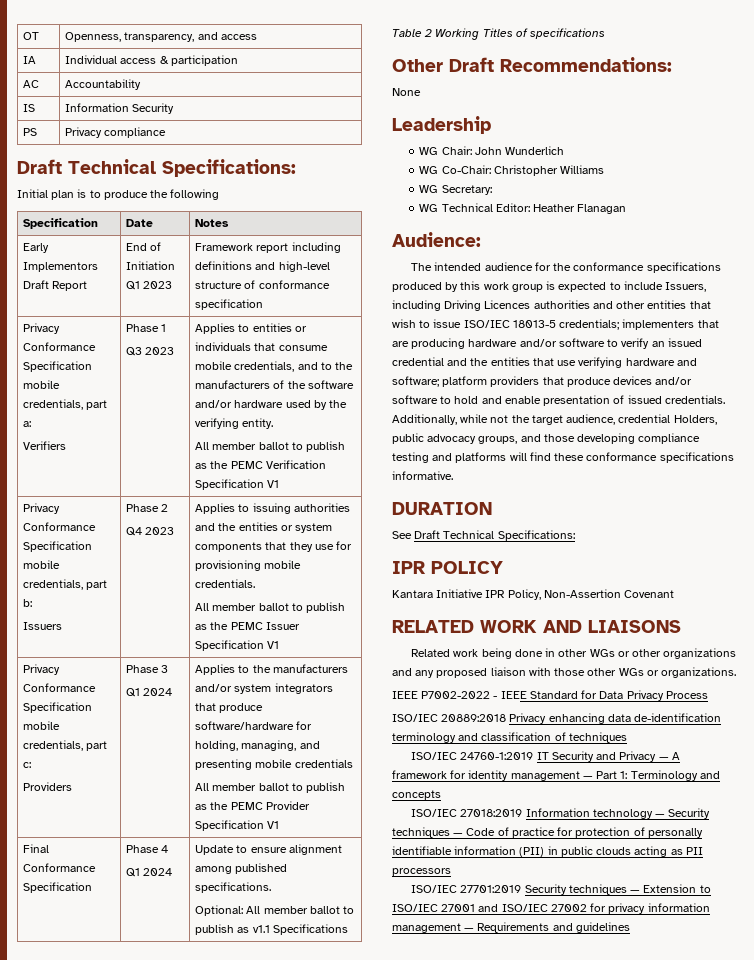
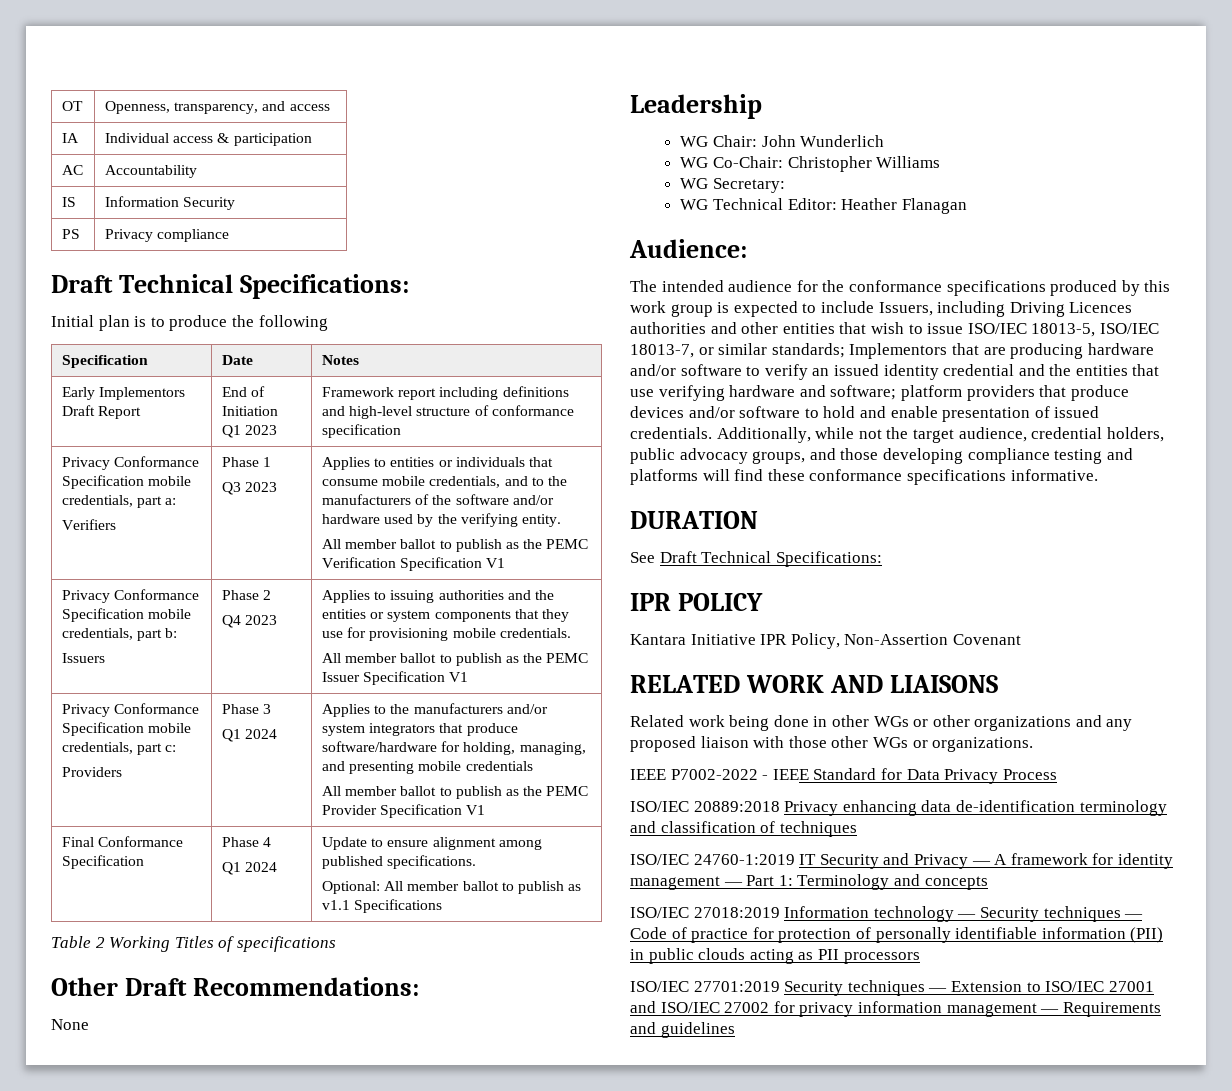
- The intended audience for the conformance specifications produced by this work group is expected to include Issuers, including Driving Licences authorities and other entities that wish to issue ISO/IEC 18013-5 credentials; implementers that are producing hardware and/or software to verify an issued credential and the entities that use verifying hardware and software;
+ The intended audience for the conformance specifications produced by this work group is expected to include Issuers, including Driving Licences authorities and other entities that wish to issue ISO/IEC 18013-5, ISO/IEC 18013-7, or similar standards; Implementors that are producing hardware and/or software to verify an issued identity credential and the entities that use verifying hardware and software;
- Additionally, while not the target audience, credential Holders, public advocacy groups, and those developing compliance testing and platforms will find these conformance specifications informative.
+ Additionally, while not the target audience, credential holders, public advocacy groups, and those developing compliance testing and platforms will find these conformance specifications informative.

